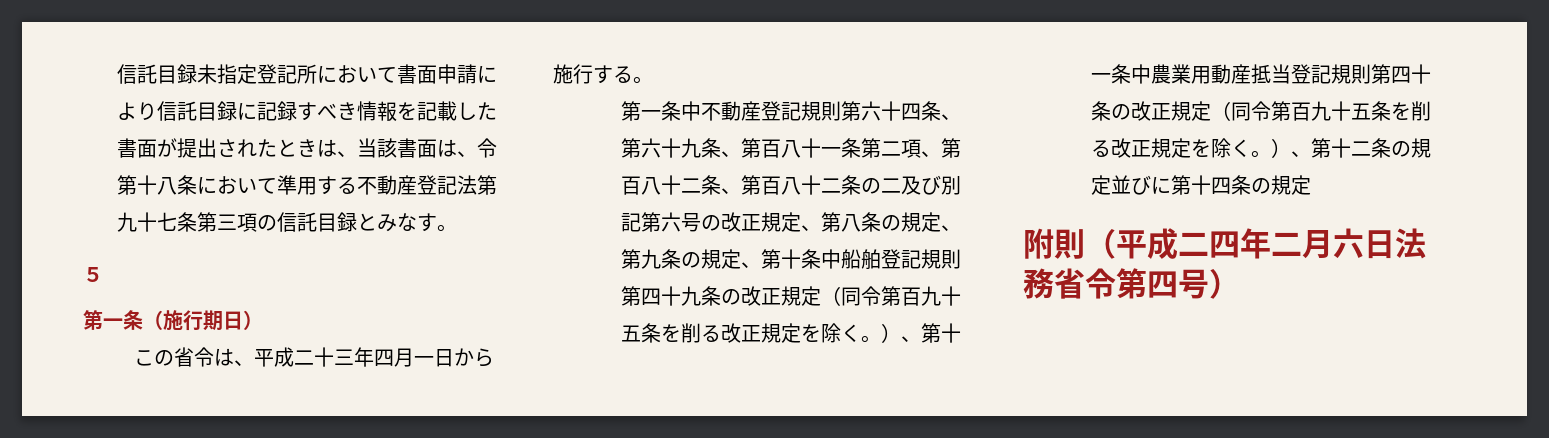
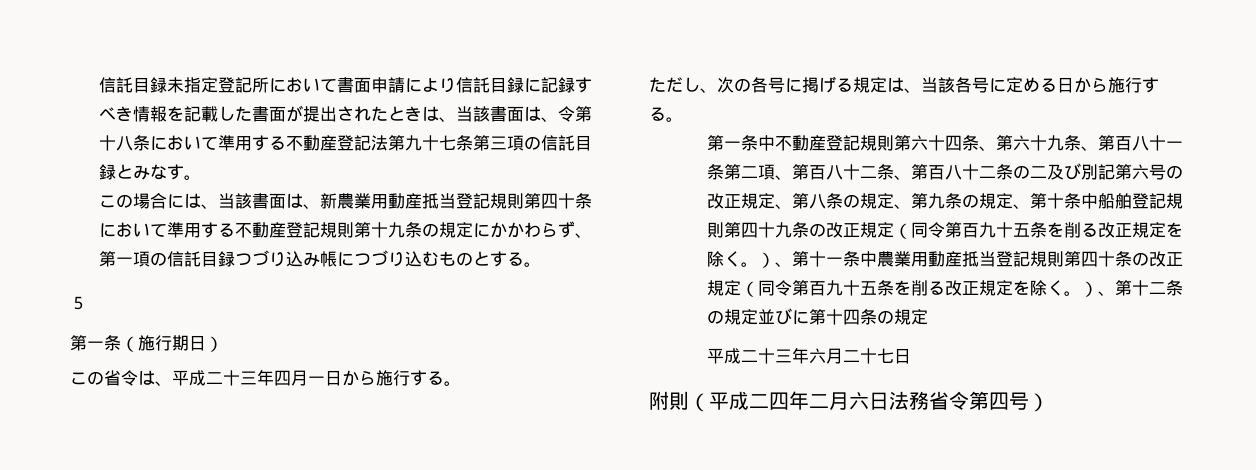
+ この場合には、当該書面は、新農業用動産抵当登記規則第四十条において準用する不動産登記規則第十九条の規定にかかわらず、第一項の信託目録つづり込み帳につづり込むものとする。
+ ただし、次の各号に掲げる規定は、当該各号に定める日から施行する。
+ 平成二十三年六月二十七日

